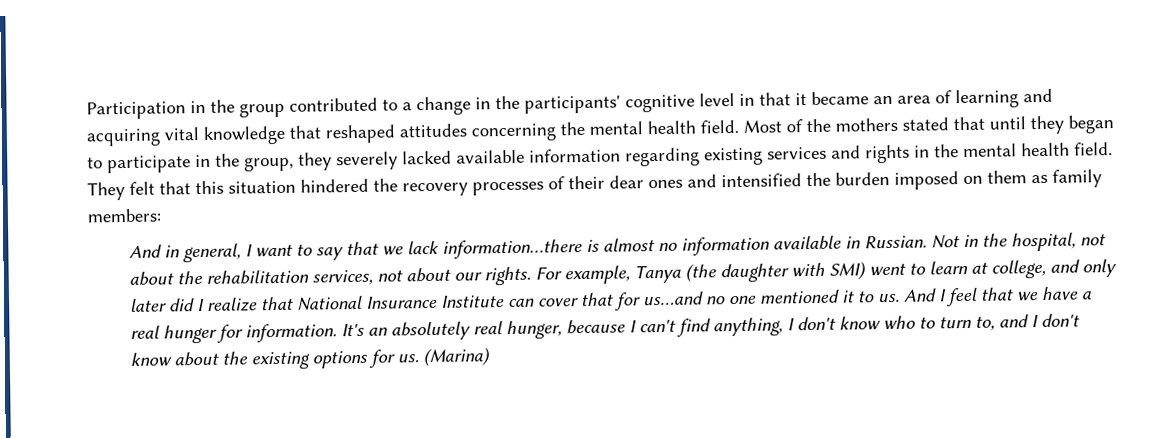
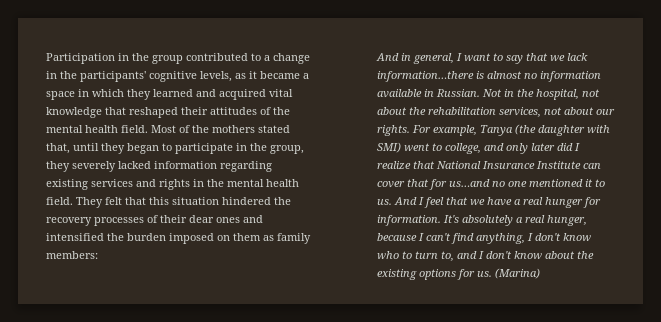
- Participation in the group contributed to a change in the participants' cognitive level in that it became an area of learning and acquiring vital knowledge that reshaped attitudes concerning the mental health field.
+ Participation in the group contributed to a change in the participants' cognitive levels, as it became a space in which they learned and acquired vital knowledge that reshaped their attitudes of the mental health field.
- Most of the mothers stated that until they began to participate in the group, they severely lacked available information regarding existing services and rights in the mental health field.
+ Most of the mothers stated that, until they began to participate in the group, they severely lacked information regarding existing services and rights in the mental health field.
- For example, Tanya (the daughter with SMI) went to learn at college, and only later did I realize that National Insurance Institute can cover that for us…and no one mentioned it to us.
+ For example, Tanya (the daughter with SMI) went to college, and only later did I realize that National Insurance Institute can cover that for us…and no one mentioned it to us.
- It's an absolutely real hunger, because I can't find anything, I don't know who to turn to, and I don't know about the existing options for us.
+ It's absolutely a real hunger, because I can't find anything, I don't know who to turn to, and I don't know about the existing options for us.

